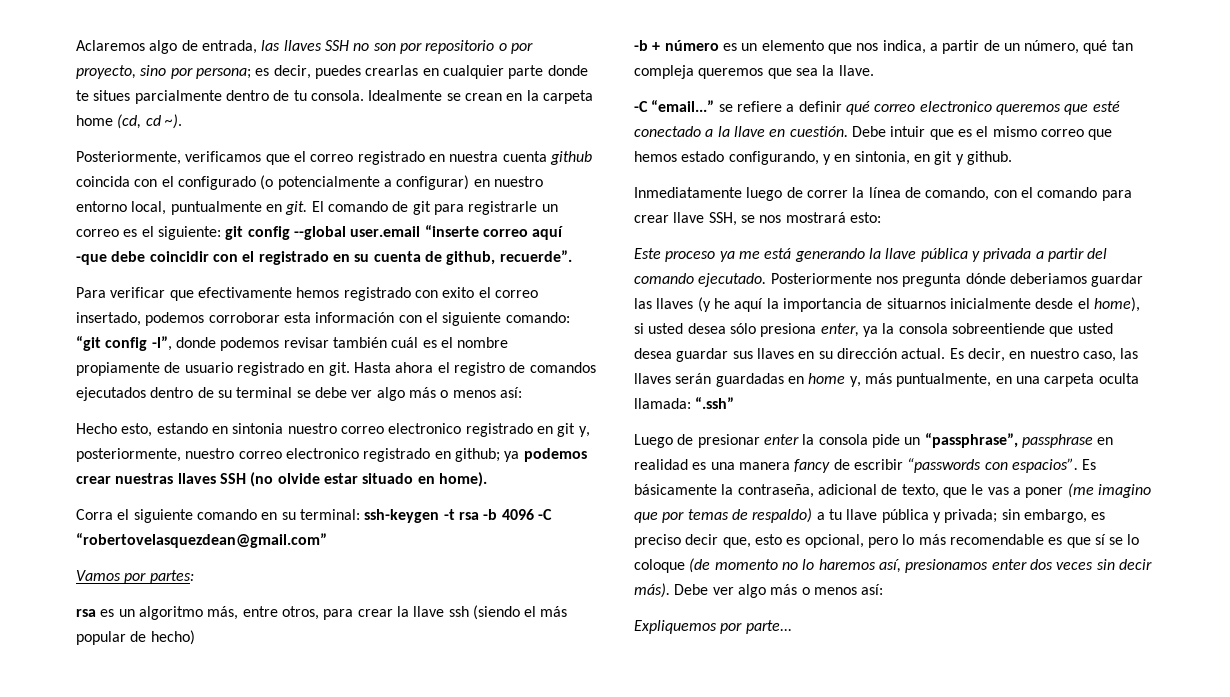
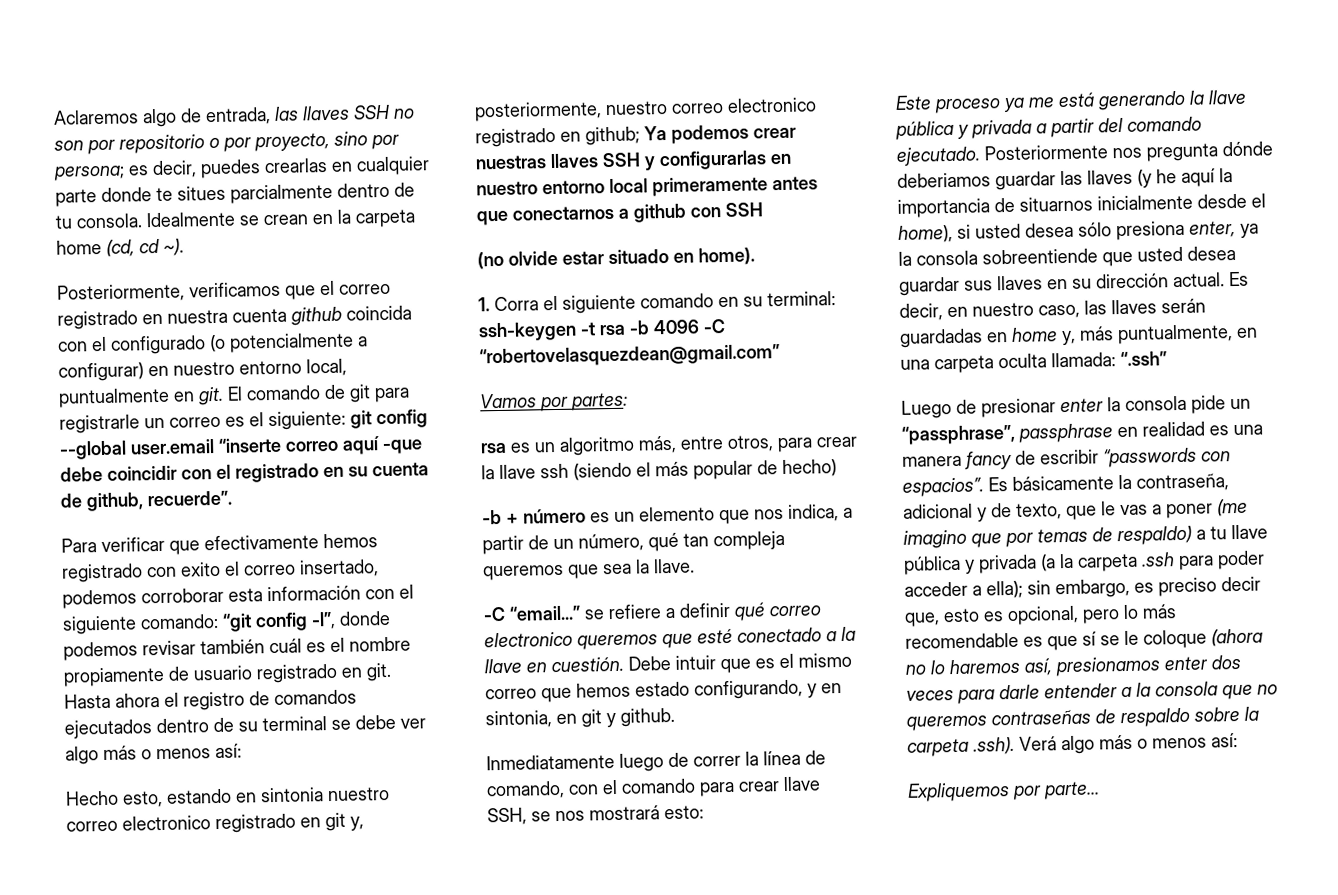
- Hecho esto, estando en sintonia nuestro correo electronico registrado en git y, posteriormente, nuestro correo electronico registrado en github; ya podemos crear nuestras llaves SSH (no olvide estar situado en home).
+ Hecho esto, estando en sintonia nuestro correo electronico registrado en git y, posteriormente, nuestro correo electronico registrado en github; Ya podemos crear nuestras llaves SSH y configurarlas en nuestro entorno local primeramente antes que conectarnos a github con SSH
+ (no olvide estar situado en home).
- Corra el siguiente comando en su terminal: ssh-keygen -t rsa -b 4096 -C “robertovelasquezdean@gmail.com”
+ 1. Corra el siguiente comando en su terminal: ssh-keygen -t rsa -b 4096 -C “robertovelasquezdean@gmail.com”
- Es básicamente la contraseña, adicional de texto, que le vas a poner (me imagino que por temas de respaldo) a tu llave pública y privada; sin embargo, es preciso decir que, esto es opcional, pero lo más recomendable es que sí se lo coloque (de momento no lo haremos así, presionamos enter dos veces sin decir más). Debe ver algo más o menos así:
+ Es básicamente la contraseña, adicional y de texto, que le vas a poner (me imagino que por temas de respaldo) a tu llave pública y privada (a la carpeta .ssh para poder acceder a ella); sin embargo, es preciso decir que, esto es opcional, pero lo más recomendable es que sí se le coloque (ahora no lo haremos así, presionamos enter dos veces para darle entender a la consola que no queremos contraseñas de respaldo sobre la carpeta .ssh). Verá algo más o menos así:

